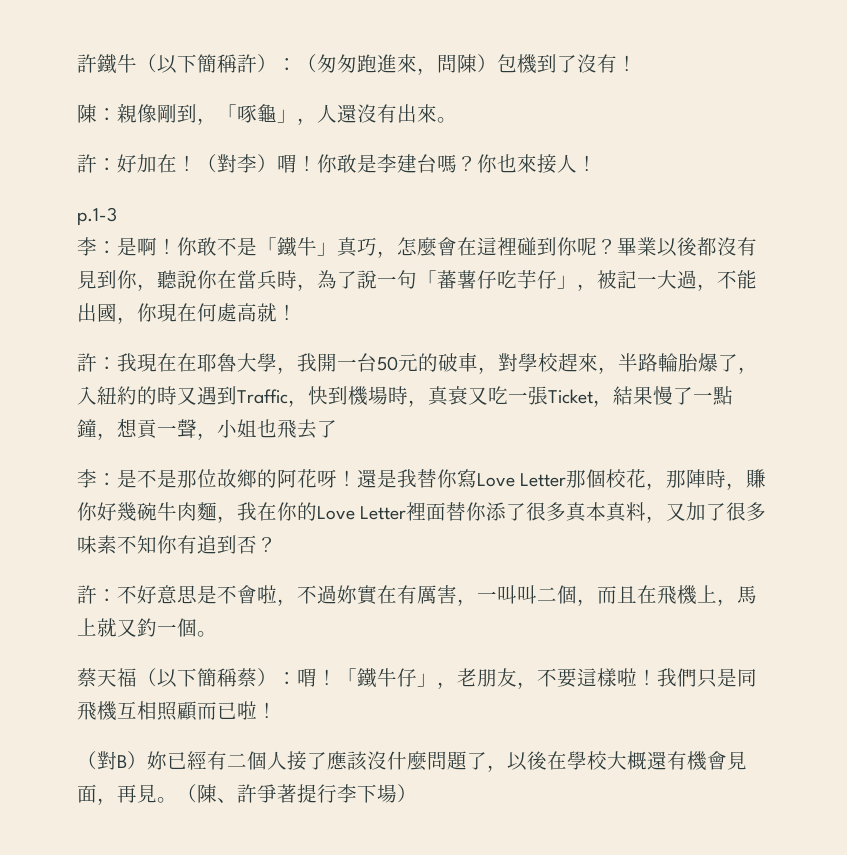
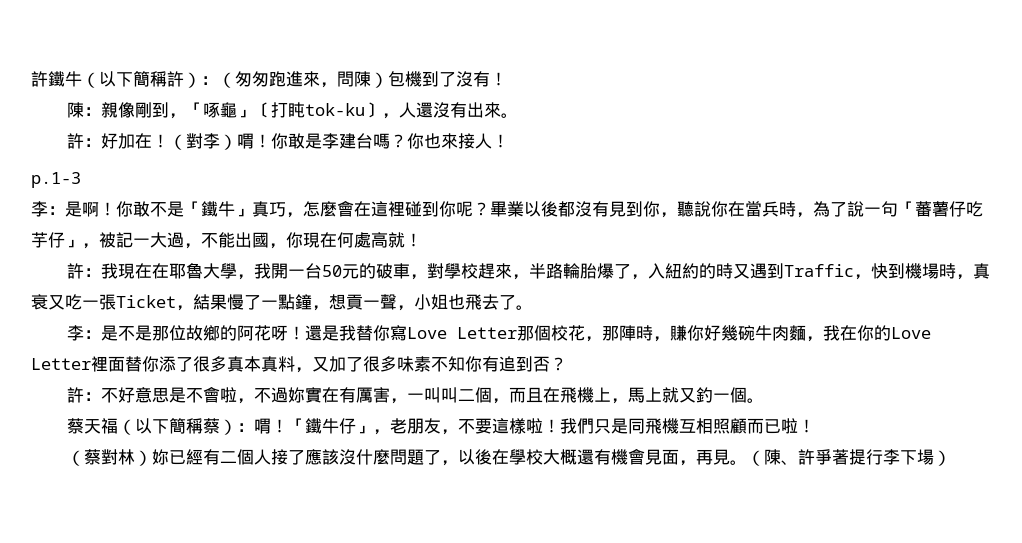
- 陳：親像剛到，「啄龜」，人還沒有出來。
+ 陳：親像剛到，「啄龜」〔打盹tok-ku〕，人還沒有出來。
- 許：我現在在耶魯大學，我開一台50元的破車，對學校趕來，半路輪胎爆了，入紐約的時又遇到Traffic，快到機場時，真衰又吃一張Ticket，結果慢了一點鐘，想貢一聲，小姐也飛去了
+ 許：我現在在耶魯大學，我開一台50元的破車，對學校趕來，半路輪胎爆了，入紐約的時又遇到Traffic，快到機場時，真衰又吃一張Ticket，結果慢了一點鐘，想貢一聲，小姐也飛去了。
- （對B）妳已經有二個人接了應該沒什麼問題了，以後在學校大概還有機會見面，再見。
+ （蔡對林）妳已經有二個人接了應該沒什麼問題了，以後在學校大概還有機會見面，再見。

